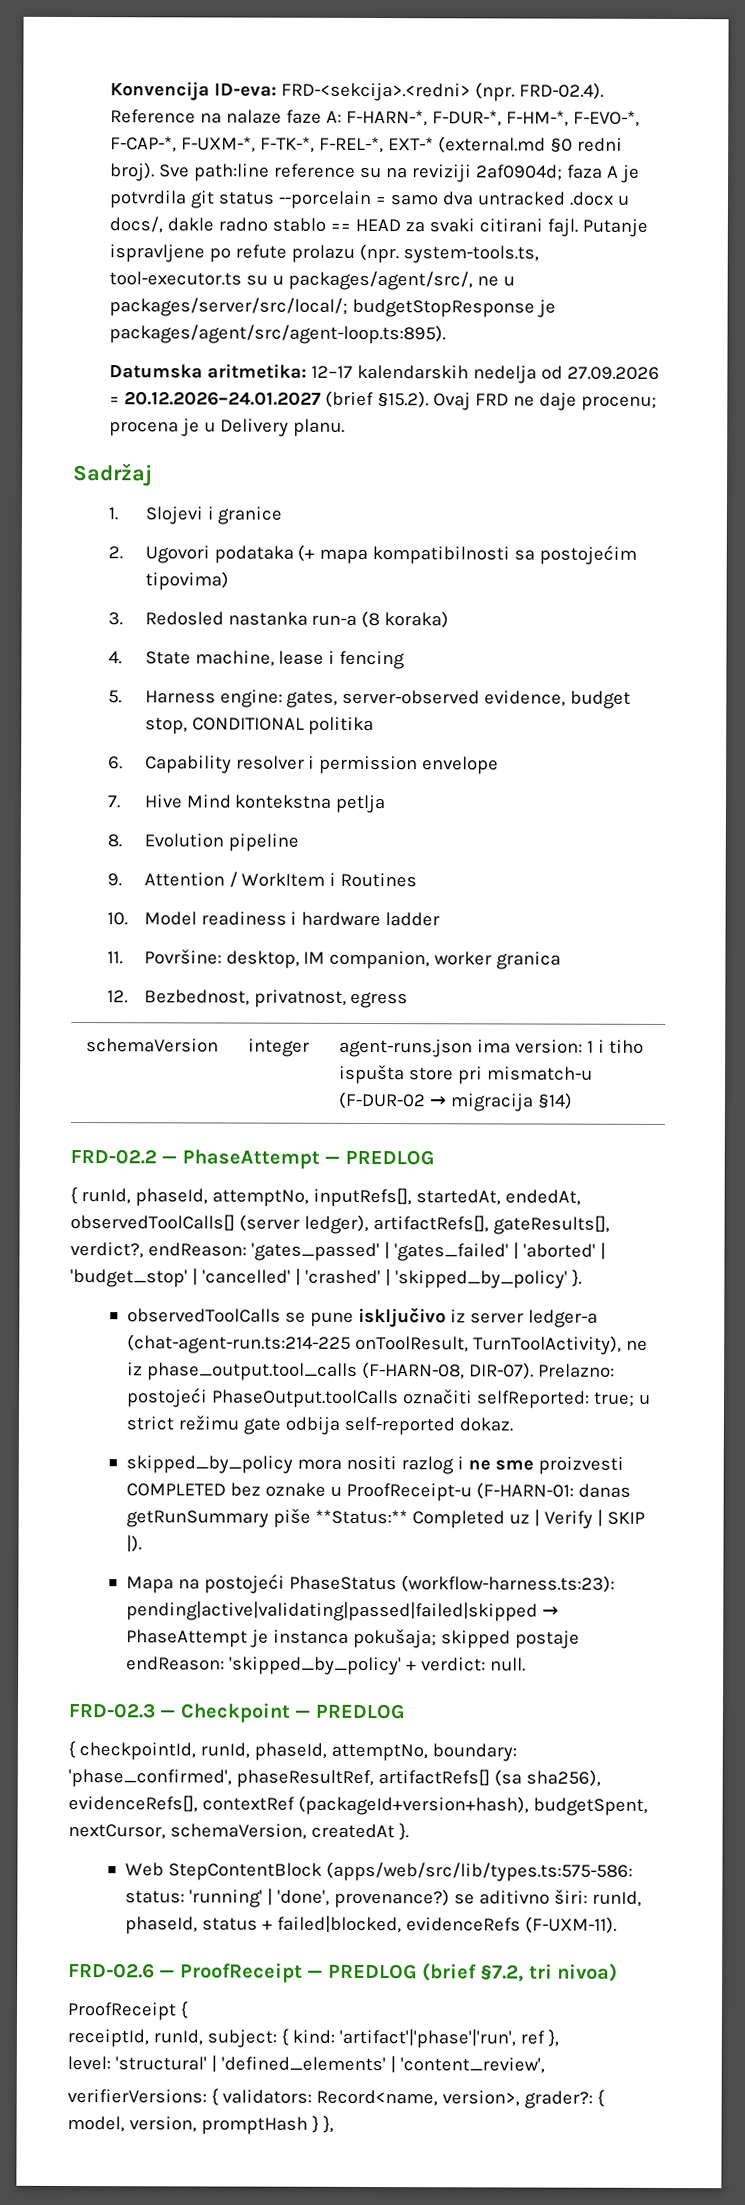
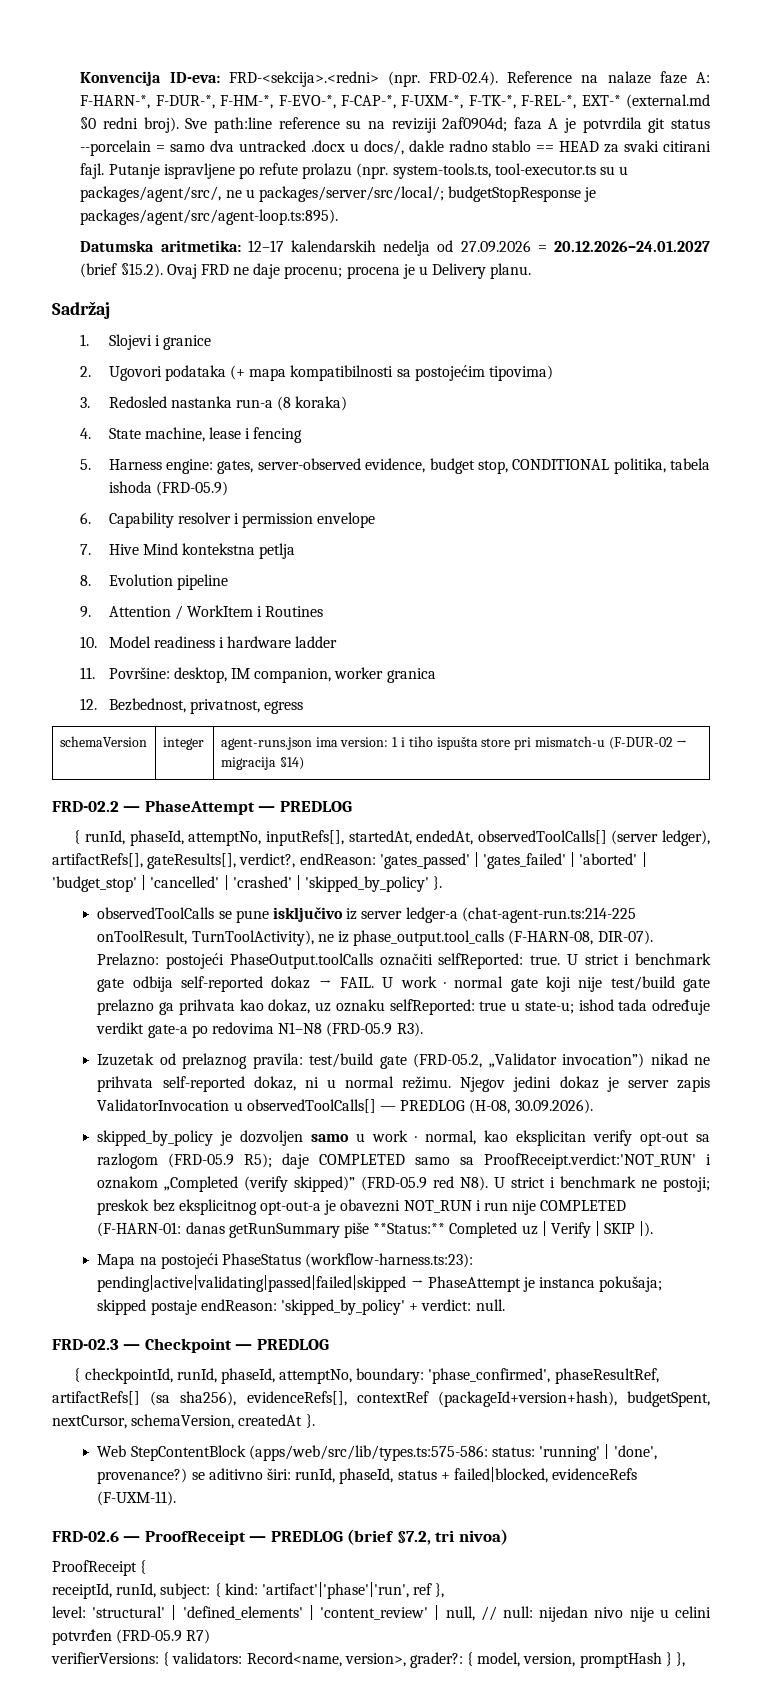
- 5. Harness engine: gates, server-observed evidence, budget stop, CONDITIONAL politika
+ 5. Harness engine: gates, server-observed evidence, budget stop, CONDITIONAL politika, tabela ishoda (FRD-05.9)
- Prelazno: postojeći PhaseOutput.toolCalls označiti selfReported: true; u strict režimu gate odbija self-reported dokaz.
- skipped_by_policy mora nositi razlog i ne sme proizvesti COMPLETED bez oznake u ProofReceipt-u (F-HARN-01: danas getRunSummary piše **Status:** Completed uz | Verify | SKIP |).
+ Prelazno: postojeći PhaseOutput.toolCalls označiti selfReported: true. U strict i benchmark gate odbija self-reported dokaz → FAIL. U work · normal gate koji nije test/build gate prelazno ga prihvata kao dokaz, uz oznaku selfReported: true u state-u; ishod tada određuje verdikt gate-a po redovima N1–N8 (FRD-05.9 R3).
+ Izuzetak od prelaznog pravila: test/build gate (FRD-05.2, „Validator invocation”) nikad ne prihvata self-reported dokaz, ni u normal režimu. Njegov jedini dokaz je server zapis ValidatorInvocation u observedToolCalls[] — PREDLOG (H-08, 30.09.2026).
+ skipped_by_policy je dozvoljen samo u work · normal, kao eksplicitan verify opt-out sa razlogom (FRD-05.9 R5); daje COMPLETED samo sa ProofReceipt.verdict:'NOT_RUN' i oznakom „Completed (verify skipped)” (FRD-05.9 red N8). U strict i benchmark ne postoji; preskok bez eksplicitnog opt-out-a je obavezni NOT_RUN i run nije COMPLETED (F-HARN-01: danas getRunSummary piše **Status:** Completed uz | Verify | SKIP |).
- level: 'structural' | 'defined_elements' | 'content_review',
+ level: 'structural' | 'defined_elements' | 'content_review' | null, // null: nijedan nivo nije u celini potvrđen (FRD-05.9 R7)

